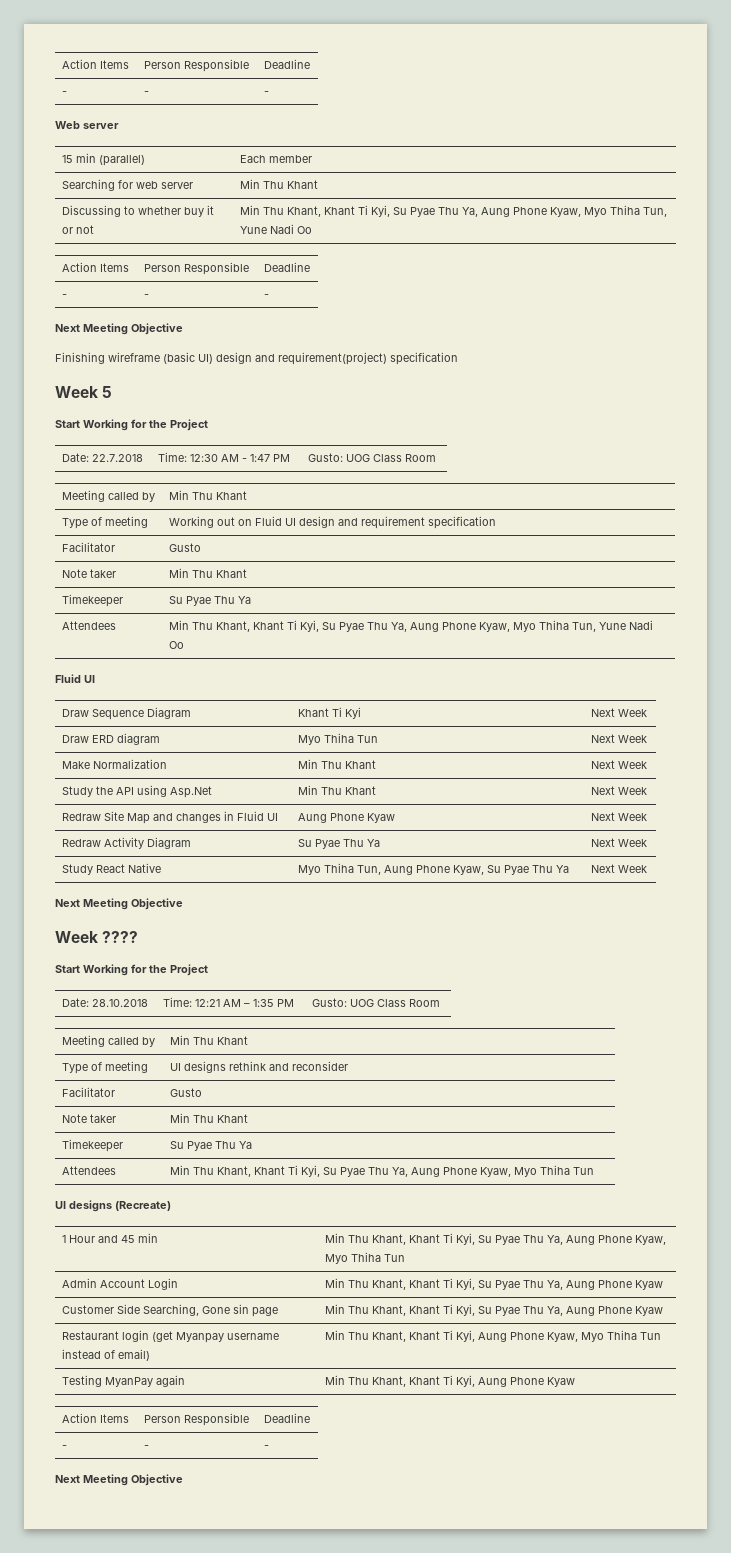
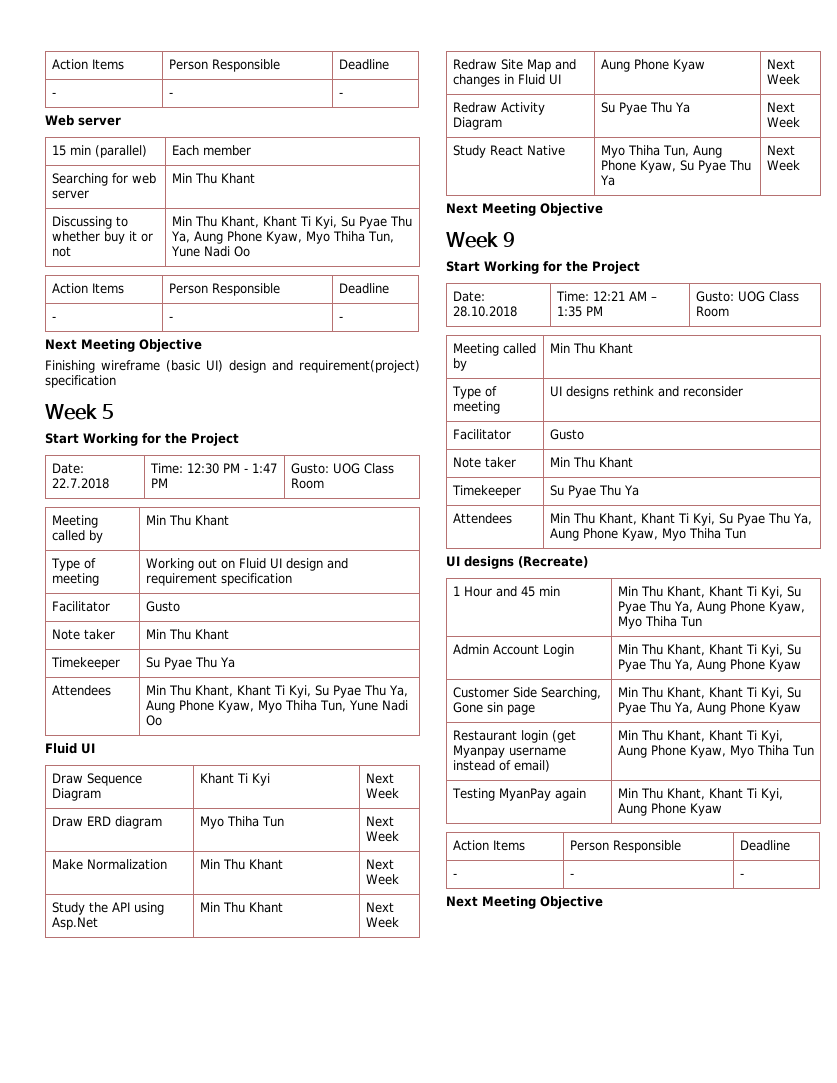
- Date: 22.7.2018 | Time: 12:30 AM - 1:47 PM | Gusto: UOG Class Room
+ Date: 22.7.2018 | Time: 12:30 PM - 1:47 PM | Gusto: UOG Class Room
- Week ????
+ Week 9

